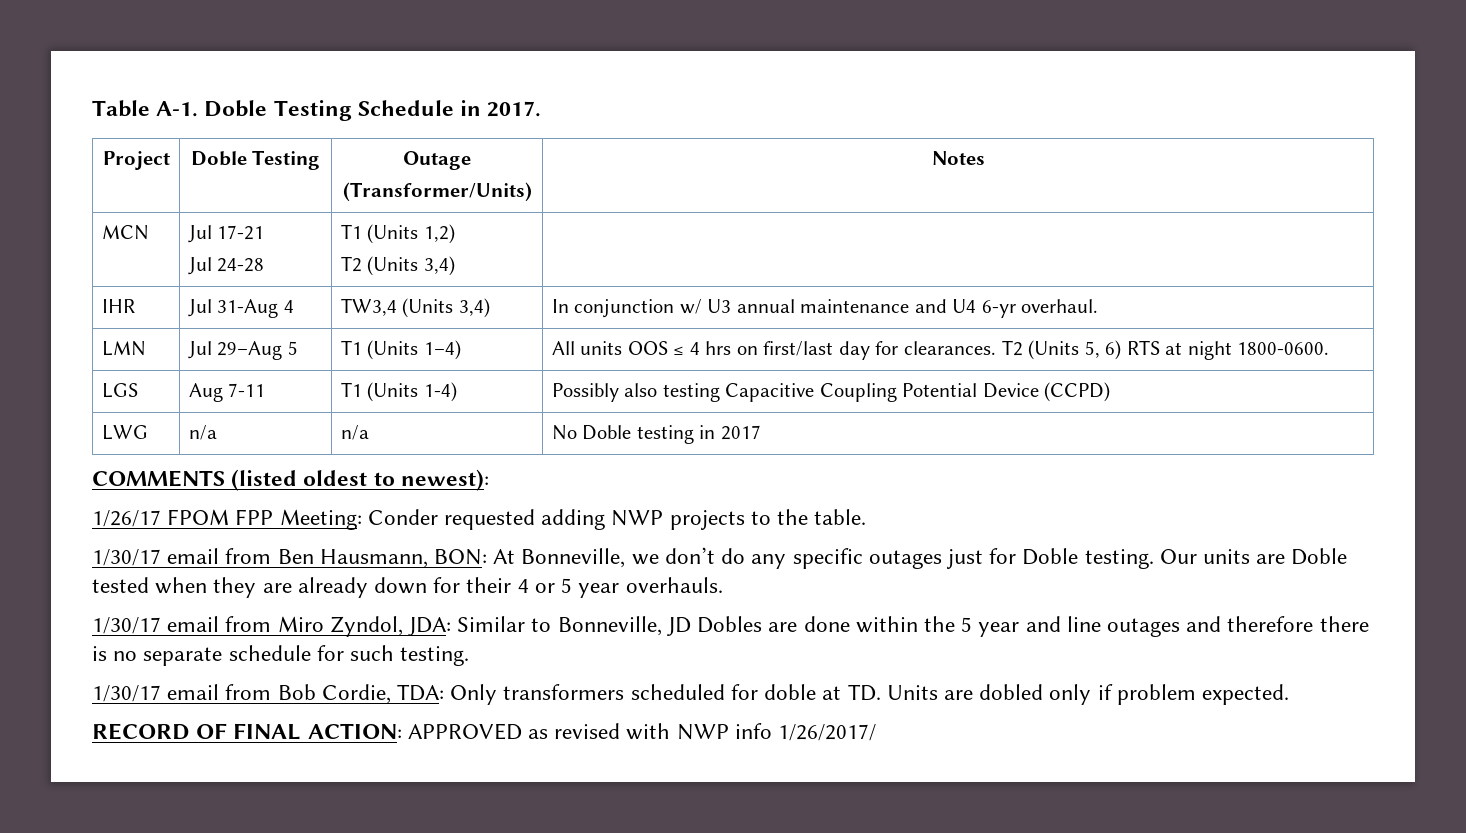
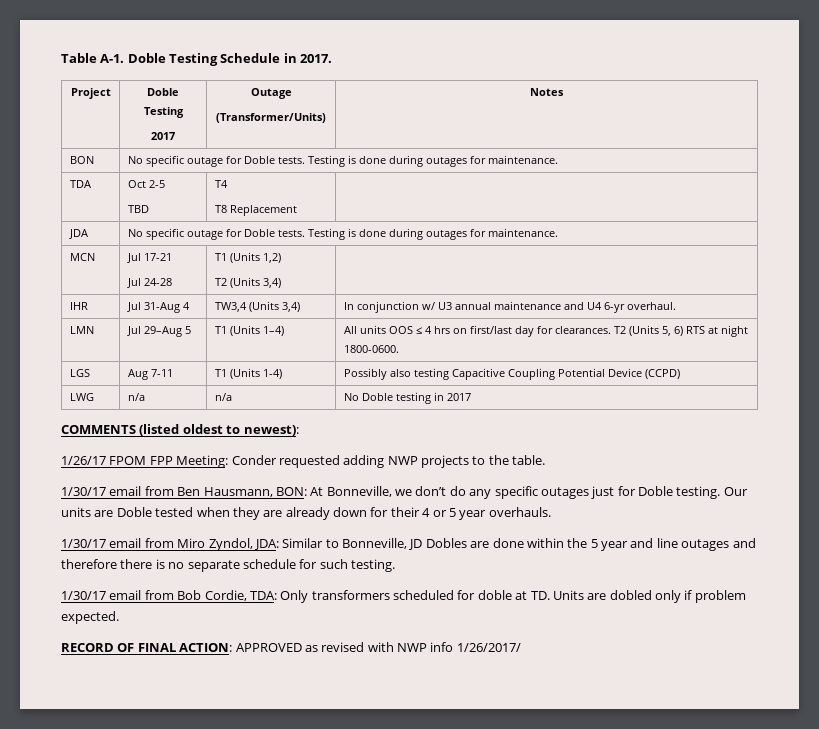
- Project | Doble Testing | Outage
+ Project | Doble Testing
+ 2017 | Outage
+ BON | No specific outage for Doble tests. Testing is done during outages for maintenance.
+ TDA | Oct 2-5
+ TBD | T4
+ T8 Replacement |
+ JDA | No specific outage for Doble tests. Testing is done during outages for maintenance.

